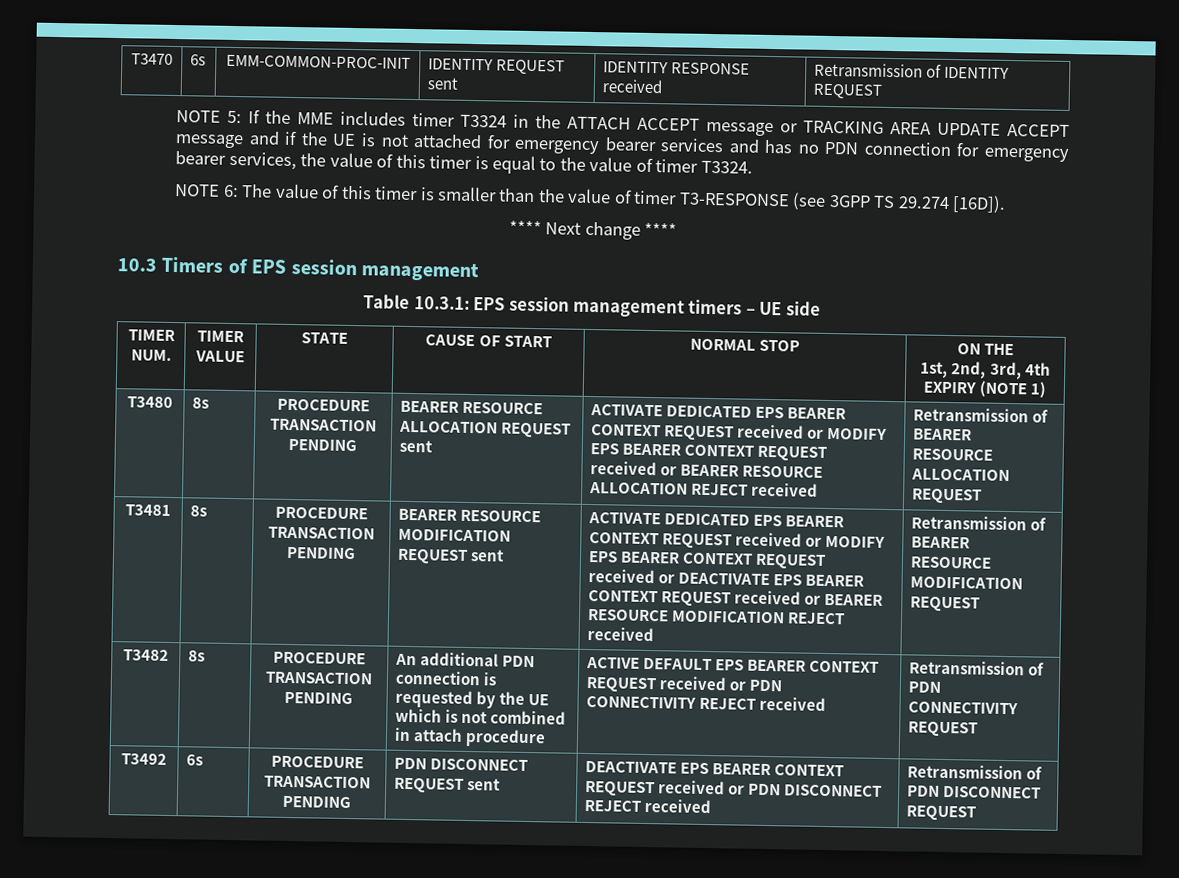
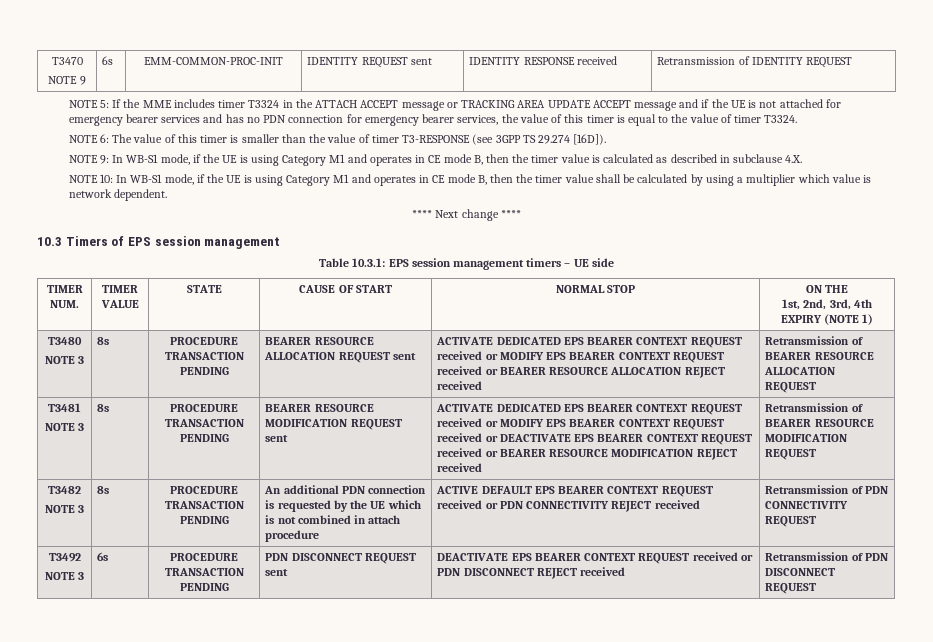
- T3470 | 6s | EMM-COMMON-PROC-INIT | IDENTITY REQUEST sent | IDENTITY RESPONSE received | Retransmission of IDENTITY REQUEST
+ T3470
+ NOTE 9 | 6s | EMM-COMMON-PROC-INIT | IDENTITY REQUEST sent | IDENTITY RESPONSE received | Retransmission of IDENTITY REQUEST
+ NOTE 9: In WB-S1 mode, if the UE is using Category M1 and operates in CE mode B, then the timer value is calculated as described in subclause 4.X.
+ NOTE 10: In WB-S1 mode, if the UE is using Category M1 and operates in CE mode B, then the timer value shall be calculated by using a multiplier which value is network dependent.
- T3480 | 8s | PROCEDURE TRANSACTION PENDING | BEARER RESOURCE ALLOCATION REQUEST sent | ACTIVATE DEDICATED EPS BEARER CONTEXT REQUEST received or MODIFY EPS BEARER CONTEXT REQUEST received or BEARER RESOURCE ALLOCATION REJECT received | Retransmission of BEARER RESOURCE ALLOCATION REQUEST
+ T3480
+ NOTE 3 | 8s | PROCEDURE TRANSACTION PENDING | BEARER RESOURCE ALLOCATION REQUEST sent | ACTIVATE DEDICATED EPS BEARER CONTEXT REQUEST received or MODIFY EPS BEARER CONTEXT REQUEST received or BEARER RESOURCE ALLOCATION REJECT received | Retransmission of BEARER RESOURCE ALLOCATION REQUEST
  T3481
+ NOTE 3
- T3482 | 8s | PROCEDURE TRANSACTION PENDING | An additional PDN connection is requested by the UE which is not combined in attach procedure | ACTIVE DEFAULT EPS BEARER CONTEXT REQUEST received or PDN CONNECTIVITY REJECT received | Retransmission of PDN CONNECTIVITY REQUEST
+ T3482
+ NOTE 3 | 8s | PROCEDURE TRANSACTION PENDING | An additional PDN connection is requested by the UE which is not combined in attach procedure | ACTIVE DEFAULT EPS BEARER CONTEXT REQUEST received or PDN CONNECTIVITY REJECT received | Retransmission of PDN CONNECTIVITY REQUEST
- T3492 | 6s | PROCEDURE TRANSACTION PENDING | PDN DISCONNECT REQUEST sent | DEACTIVATE EPS BEARER CONTEXT REQUEST received or PDN DISCONNECT REJECT received | Retransmission of PDN DISCONNECT REQUEST
+ T3492
+ NOTE 3 | 6s | PROCEDURE TRANSACTION PENDING | PDN DISCONNECT REQUEST sent | DEACTIVATE EPS BEARER CONTEXT REQUEST received or PDN DISCONNECT REJECT received | Retransmission of PDN DISCONNECT REQUEST

